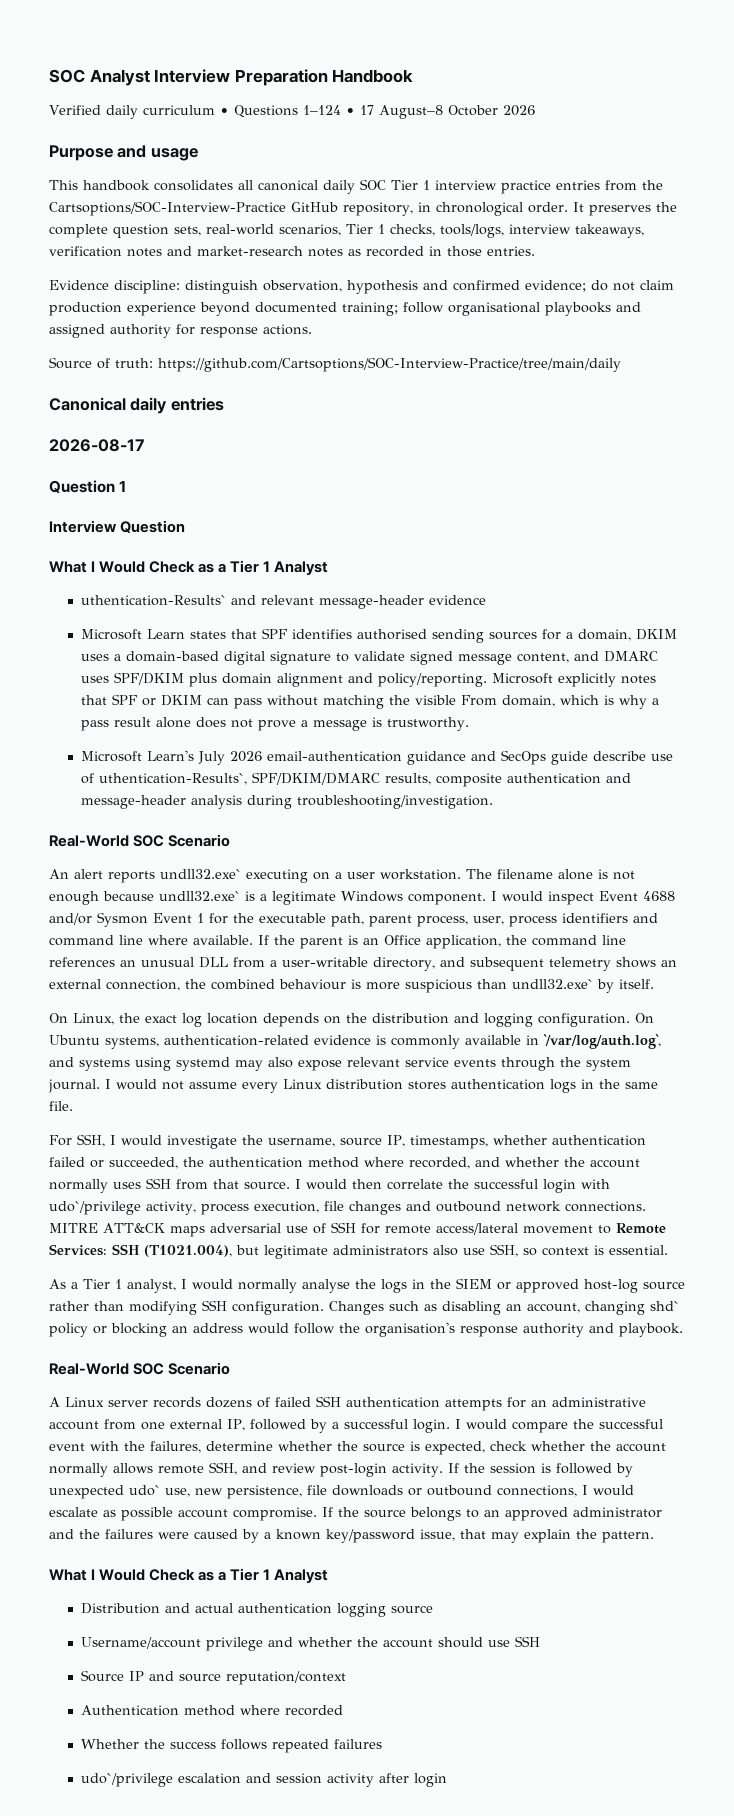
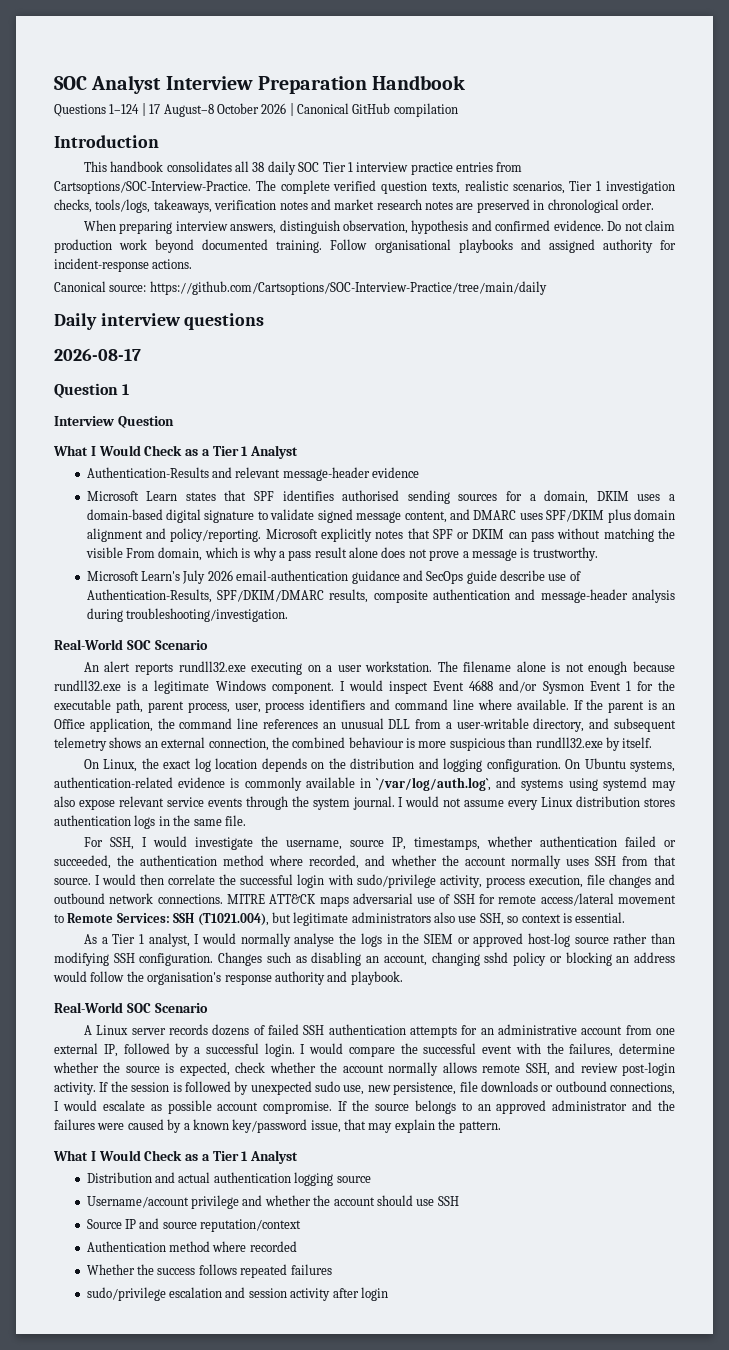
- Verified daily curriculum • Questions 1–124 • 17 August–8 October 2026
- Purpose and usage
+ Questions 1–124 | 17 August–8 October 2026 | Canonical GitHub compilation
+ Introduction
- This handbook consolidates all canonical daily SOC Tier 1 interview practice entries from the Cartsoptions/SOC-Interview-Practice GitHub repository, in chronological order. It preserves the complete question sets, real-world scenarios, Tier 1 checks, tools/logs, interview takeaways, verification notes and market-research notes as recorded in those entries.
- Evidence discipline: distinguish observation, hypothesis and confirmed evidence; do not claim production experience beyond documented training; follow organisational playbooks and assigned authority for response actions.
+ This handbook consolidates all 38 daily SOC Tier 1 interview practice entries from Cartsoptions/SOC-Interview-Practice. The complete verified question texts, realistic scenarios, Tier 1 investigation checks, tools/logs, takeaways, verification notes and market research notes are preserved in chronological order.
+ When preparing interview answers, distinguish observation, hypothesis and confirmed evidence. Do not claim production work beyond documented training. Follow organisational playbooks and assigned authority for incident-response actions.
- Source of truth: https://github.com/Cartsoptions/SOC-Interview-Practice/tree/main/daily
- Canonical daily entries
+ Canonical source: https://github.com/Cartsoptions/SOC-Interview-Practice/tree/main/daily
+ Daily interview questions
- uthentication-Results` and relevant message-header evidence
+ Authentication-Results and relevant message-header evidence
- Microsoft Learn's July 2026 email-authentication guidance and SecOps guide describe use of uthentication-Results`, SPF/DKIM/DMARC results, composite authentication and message-header analysis during troubleshooting/investigation.
+ Microsoft Learn's July 2026 email-authentication guidance and SecOps guide describe use of Authentication-Results, SPF/DKIM/DMARC results, composite authentication and message-header analysis during troubleshooting/investigation.
- An alert reports undll32.exe` executing on a user workstation.
+ An alert reports rundll32.exe executing on a user workstation.
- The filename alone is not enough because undll32.exe` is a legitimate Windows component.
+ The filename alone is not enough because rundll32.exe is a legitimate Windows component.
- If the parent is an Office application, the command line references an unusual DLL from a user-writable directory, and subsequent telemetry shows an external connection, the combined behaviour is more suspicious than undll32.exe` by itself.
+ If the parent is an Office application, the command line references an unusual DLL from a user-writable directory, and subsequent telemetry shows an external connection, the combined behaviour is more suspicious than rundll32.exe by itself.
- I would then correlate the successful login with udo`/privilege activity, process execution, file changes and outbound network connections.
+ I would then correlate the successful login with sudo/privilege activity, process execution, file changes and outbound network connections.
- Changes such as disabling an account, changing shd` policy or blocking an address would follow the organisation's response authority and playbook.
+ Changes such as disabling an account, changing sshd policy or blocking an address would follow the organisation's response authority and playbook.
- If the session is followed by unexpected udo` use, new persistence, file downloads or outbound connections, I would escalate as possible account compromise.
+ If the session is followed by unexpected sudo use, new persistence, file downloads or outbound connections, I would escalate as possible account compromise.
- udo`/privilege escalation and session activity after login
+ sudo/privilege escalation and session activity after login

